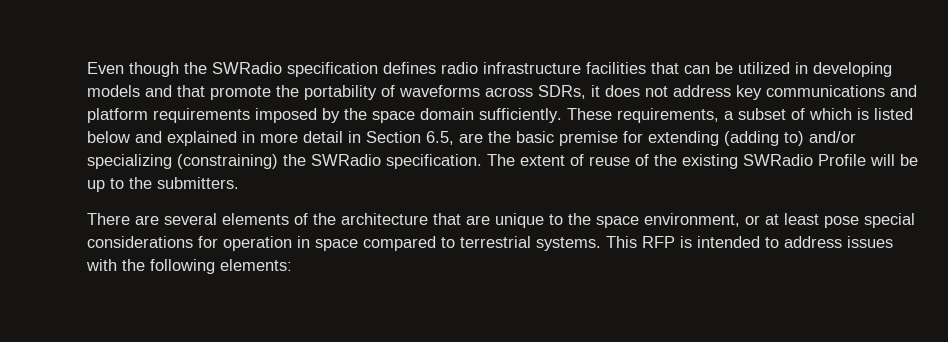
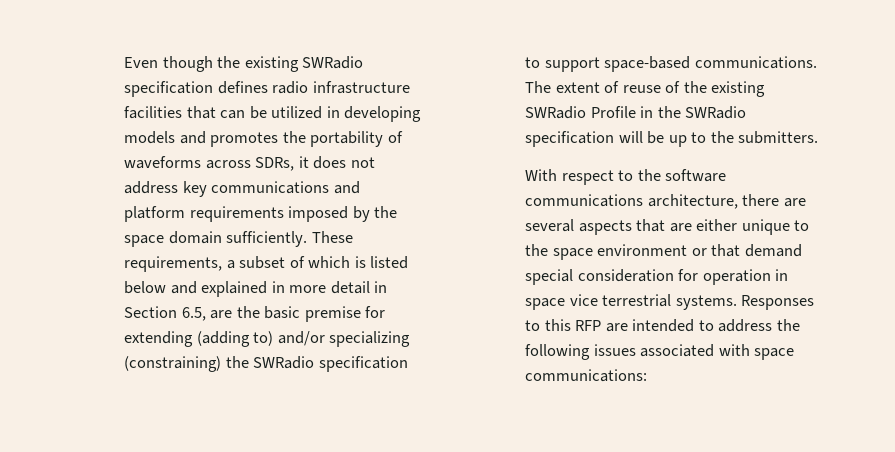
- Even though the SWRadio specification defines radio infrastructure facilities that can be utilized in developing models and that promote the portability of waveforms across SDRs, it does not address key communications and platform requirements imposed by the space domain sufficiently.
+ Even though the existing SWRadio specification defines radio infrastructure facilities that can be utilized in developing models and promotes the portability of waveforms across SDRs, it does not address key communications and platform requirements imposed by the space domain sufficiently.
- These requirements, a subset of which is listed below and explained in more detail in Section 6.5, are the basic premise for extending (adding to) and/or specializing (constraining) the SWRadio specification.
+ These requirements, a subset of which is listed below and explained in more detail in Section 6.5, are the basic premise for extending (adding to) and/or specializing (constraining) the SWRadio specification to support space-based communications.
- The extent of reuse of the existing SWRadio Profile will be up to the submitters.
+ The extent of reuse of the existing SWRadio Profile in the SWRadio specification will be up to the submitters.
- There are several elements of the architecture that are unique to the space environment, or at least pose special considerations for operation in space compared to terrestrial systems. This RFP is intended to address issues with the following elements:
+ With respect to the software communications architecture, there are several aspects that are either unique to the space environment or that demand special consideration for operation in space vice terrestrial systems. Responses to this RFP are intended to address the following issues associated with space communications:

